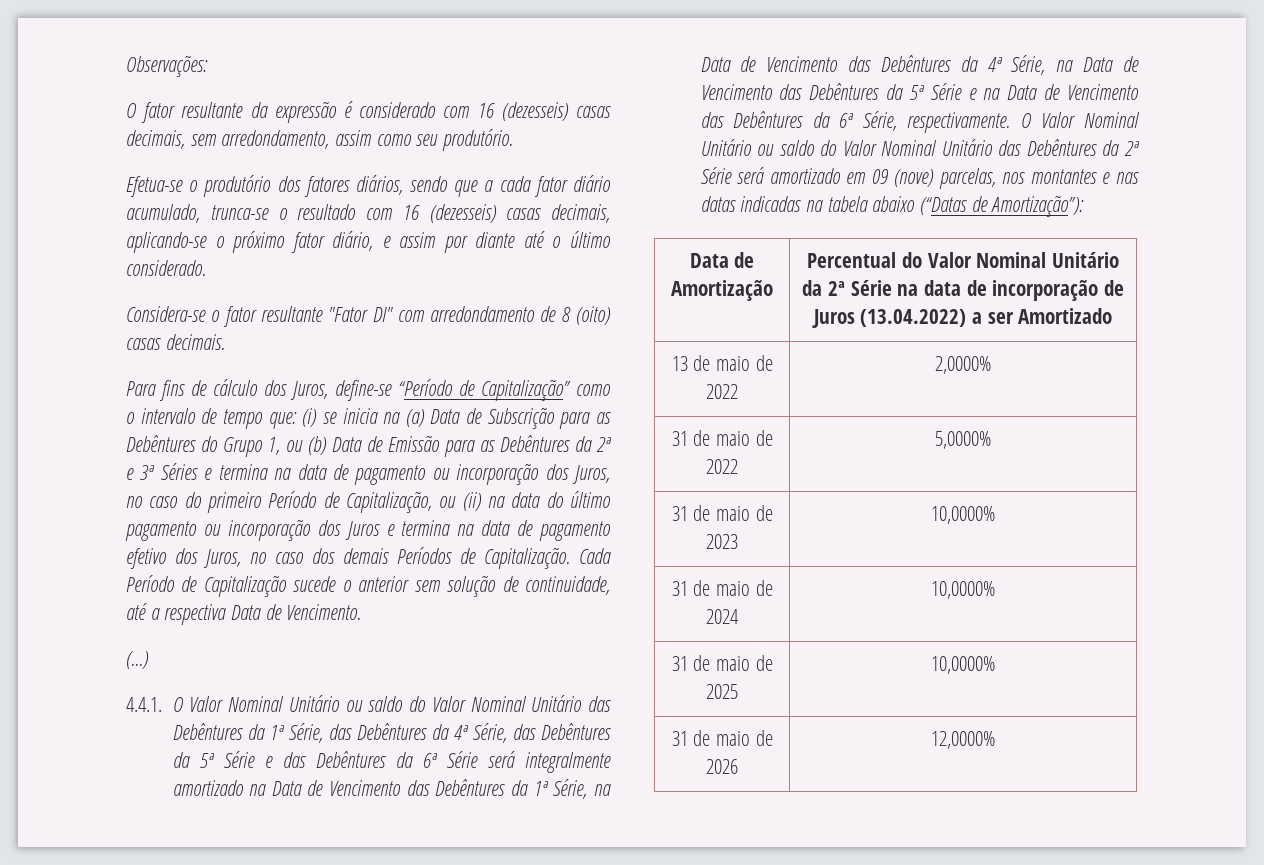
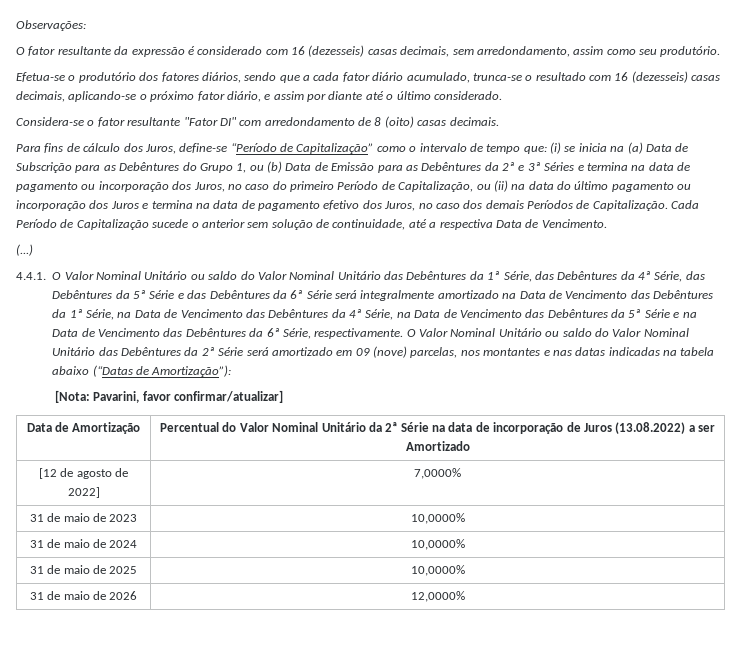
+ [Nota: Pavarini, favor confirmar/atualizar]
- Data de Amortização | Percentual do Valor Nominal Unitário da 2ª Série na data de incorporação de Juros (13.04.2022) a ser Amortizado
+ Data de Amortização | Percentual do Valor Nominal Unitário da 2ª Série na data de incorporação de Juros (13.08.2022) a ser Amortizado
- 13 de maio de 2022 | 2,0000%
- 31 de maio de 2022 | 5,0000%
+ [12 de agosto de 2022] | 7,0000%

